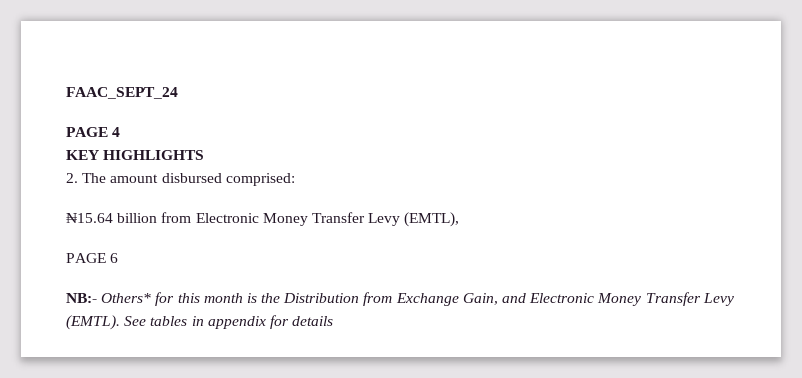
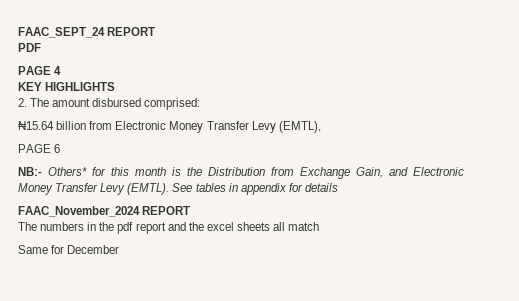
- FAAC_SEPT_24
+ FAAC_SEPT_24 REPORT
+ PDF
+ FAAC_November_2024 REPORT
+ The numbers in the pdf report and the excel sheets all match
+ Same for December

